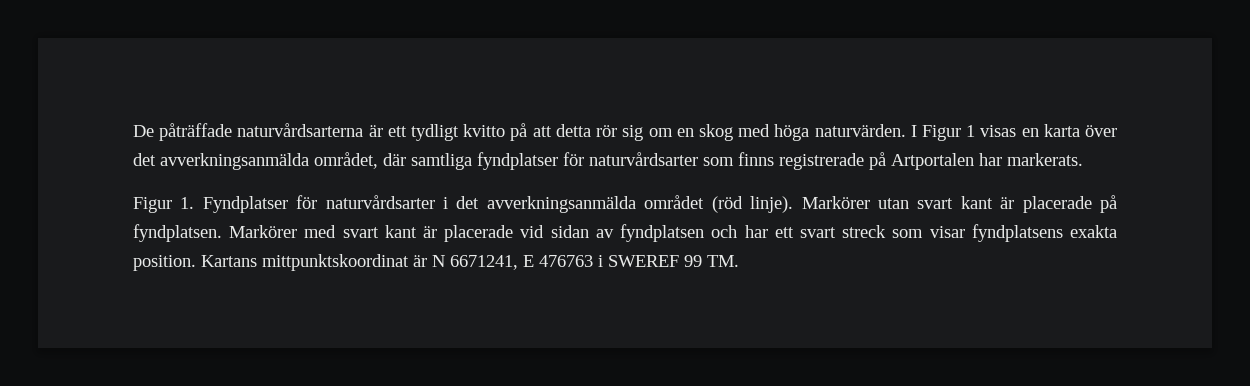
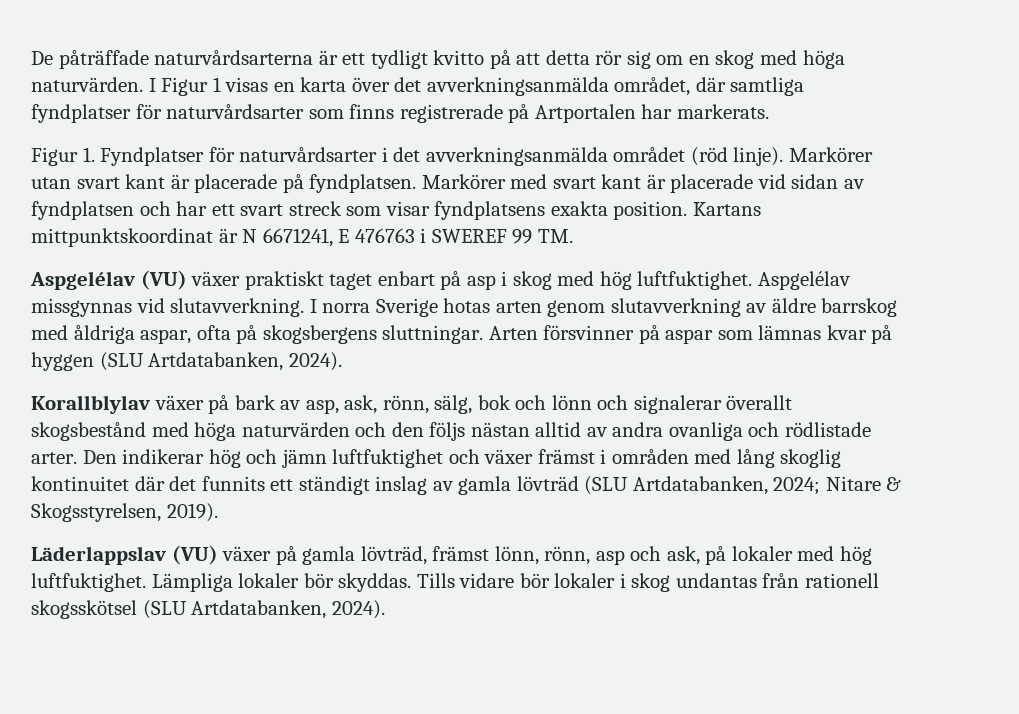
+ Aspgelélav (VU) växer praktiskt taget enbart på asp i skog med hög luftfuktighet. Aspgelélav missgynnas vid slutavverkning. I norra Sverige hotas arten genom slutavverkning av äldre barrskog med åldriga aspar, ofta på skogsbergens sluttningar. Arten försvinner på aspar som lämnas kvar på hyggen (SLU Artdatabanken, 2024).
+ Korallblylav växer på bark av asp, ask, rönn, sälg, bok och lönn och signalerar överallt skogsbestånd med höga naturvärden och den följs nästan alltid av andra ovanliga och rödlistade arter. Den indikerar hög och jämn luftfuktighet och växer främst i områden med lång skoglig kontinuitet där det funnits ett ständigt inslag av gamla lövträd (SLU Artdatabanken, 2024; Nitare & Skogsstyrelsen, 2019).
+ Läderlappslav (VU) växer på gamla lövträd, främst lönn, rönn, asp och ask, på lokaler med hög luftfuktighet. Lämpliga lokaler bör skyddas. Tills vidare bör lokaler i skog undantas från rationell skogsskötsel (SLU Artdatabanken, 2024).

